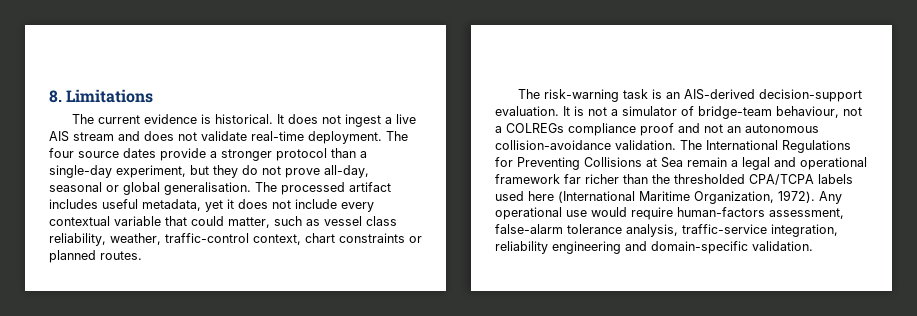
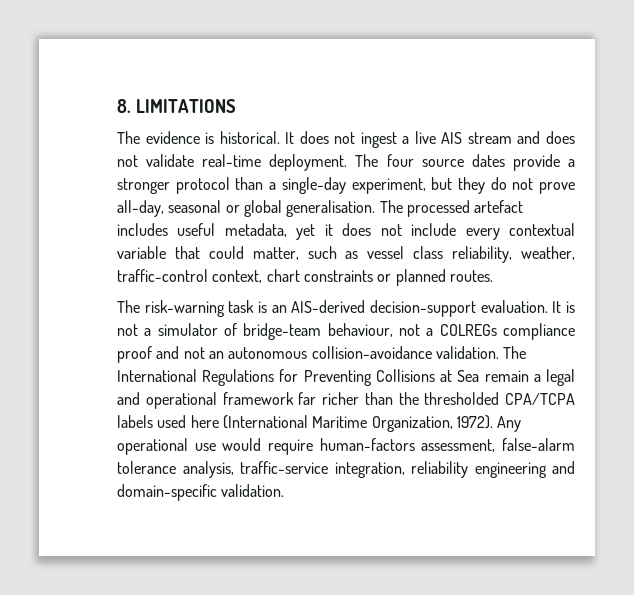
- 8. Limitations
- The current evidence is historical.
+ 8. LIMITATIONS
+ The evidence is historical.
- The processed artifact includes useful metadata, yet it does not include every contextual variable that could matter, such as vessel class reliability, weather, traffic-control context, chart constraints or planned routes.
+ The processed artefact includes useful metadata, yet it does not include every contextual variable that could matter, such as vessel class reliability, weather, traffic-control context, chart constraints or planned routes.

